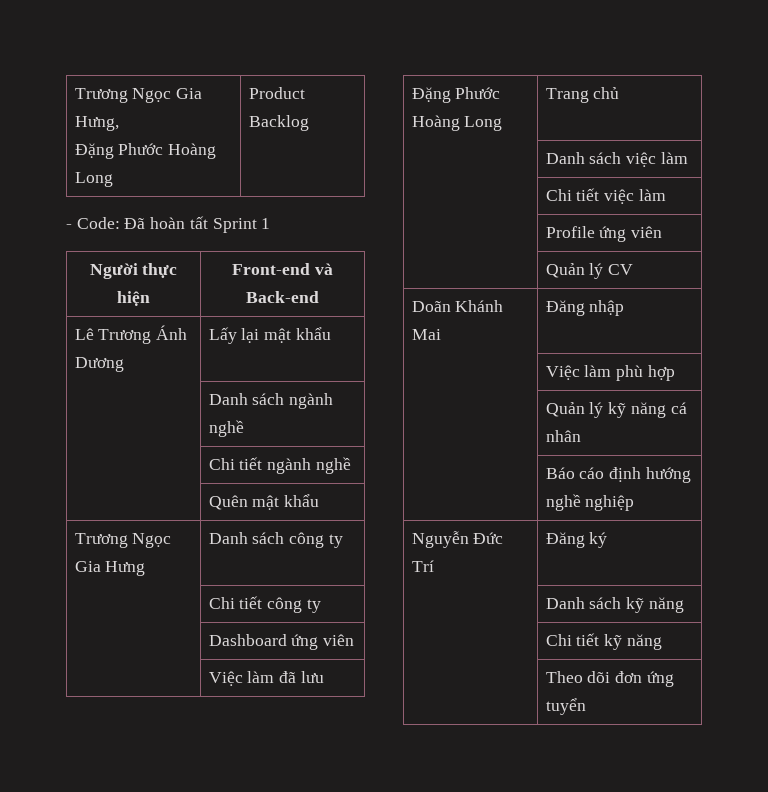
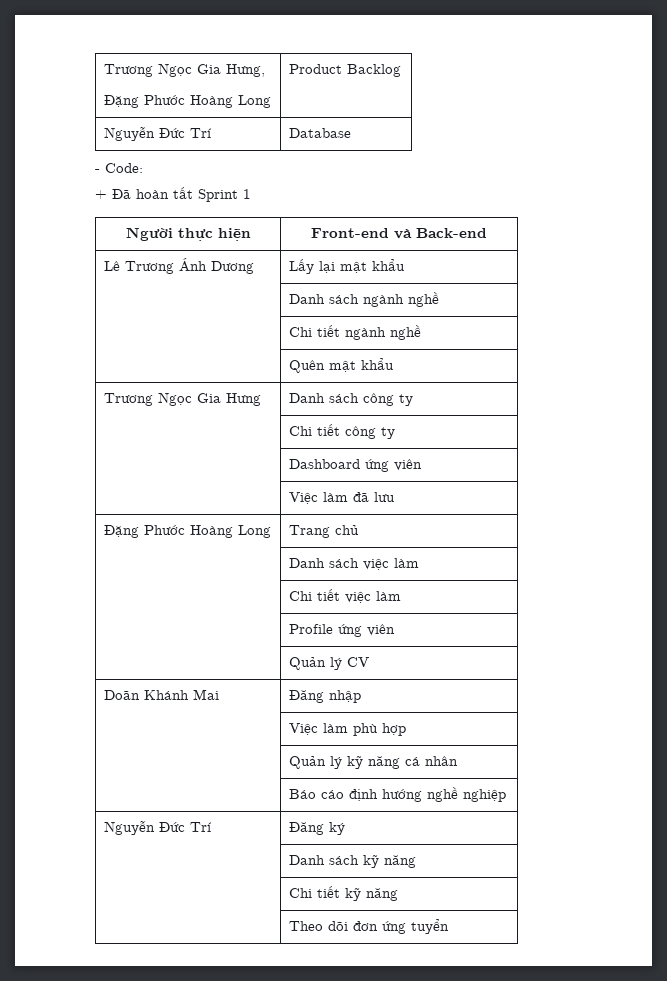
+ Nguyễn Đức Trí | Database
- - Code: Đã hoàn tất Sprint 1
+ - Code:
+ + Đã hoàn tất Sprint 1

